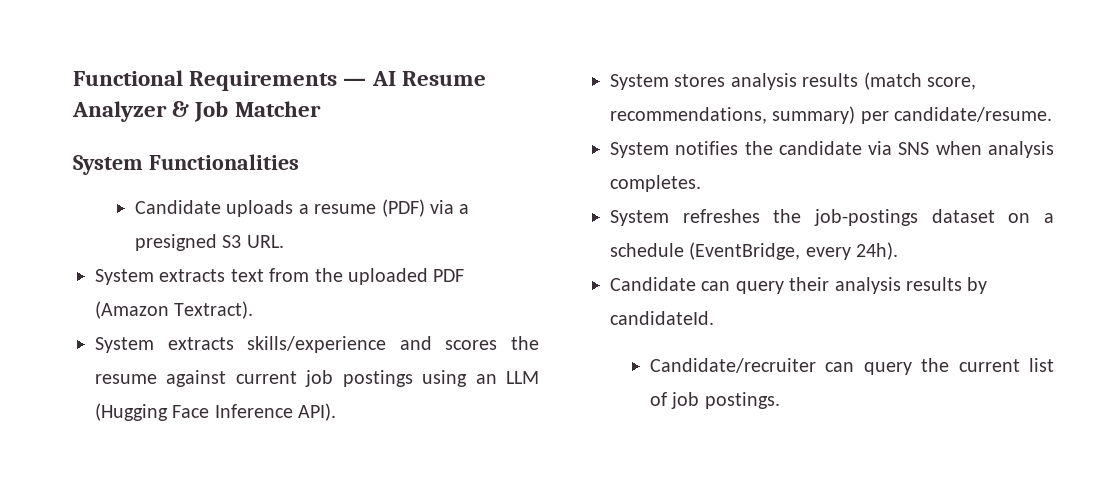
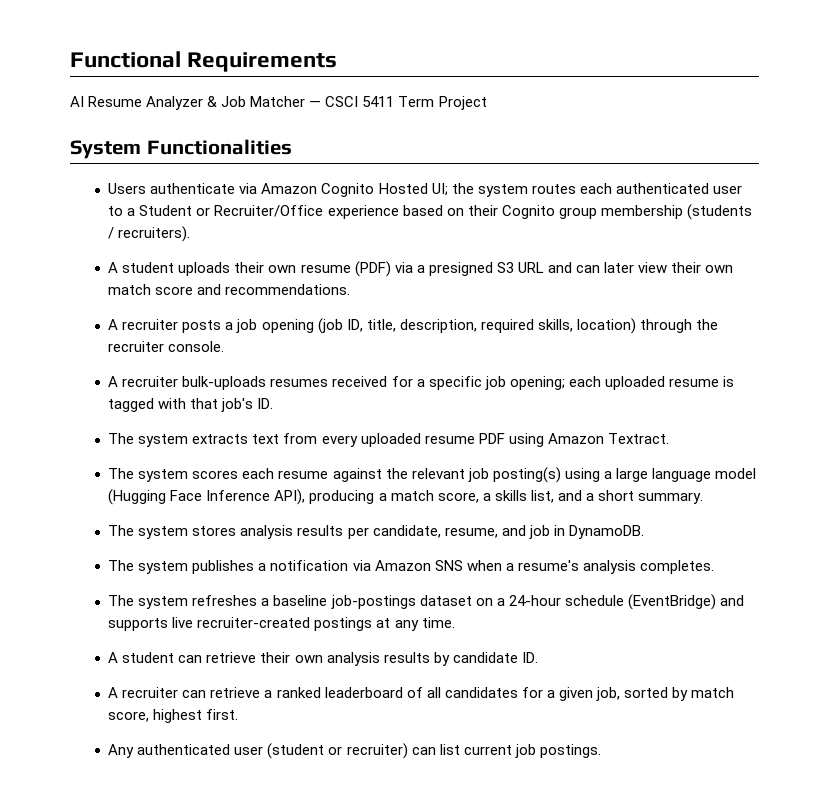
- Functional Requirements — AI Resume Analyzer & Job Matcher
+ Functional Requirements
+ AI Resume Analyzer & Job Matcher — CSCI 5411 Term Project
  System Functionalities
- Candidate uploads a resume (PDF) via a presigned S3 URL.
- System extracts text from the uploaded PDF (Amazon Textract).
- System extracts skills/experience and scores the resume against current job postings using an LLM (Hugging Face Inference API).
- System stores analysis results (match score, recommendations, summary) per candidate/resume.
- System notifies the candidate via SNS when analysis completes.
- System refreshes the job-postings dataset on a schedule (EventBridge, every 24h).
- Candidate can query their analysis results by candidateId.
- Candidate/recruiter can query the current list of job postings.
+ Users authenticate via Amazon Cognito Hosted UI; the system routes each authenticated user to a Student or Recruiter/Office experience based on their Cognito group membership (students / recruiters).
+ A student uploads their own resume (PDF) via a presigned S3 URL and can later view their own match score and recommendations.
+ A recruiter posts a job opening (job ID, title, description, required skills, location) through the recruiter console.
+ A recruiter bulk-uploads resumes received for a specific job opening; each uploaded resume is tagged with that job's ID.
+ The system extracts text from every uploaded resume PDF using Amazon Textract.
+ The system scores each resume against the relevant job posting(s) using a large language model (Hugging Face Inference API), producing a match score, a skills list, and a short summary.
+ The system stores analysis results per candidate, resume, and job in DynamoDB.
+ The system publishes a notification via Amazon SNS when a resume's analysis completes.
+ The system refreshes a baseline job-postings dataset on a 24-hour schedule (EventBridge) and supports live recruiter-created postings at any time.
+ A student can retrieve their own analysis results by candidate ID.
+ A recruiter can retrieve a ranked leaderboard of all candidates for a given job, sorted by match score, highest first.
+ Any authenticated user (student or recruiter) can list current job postings.

